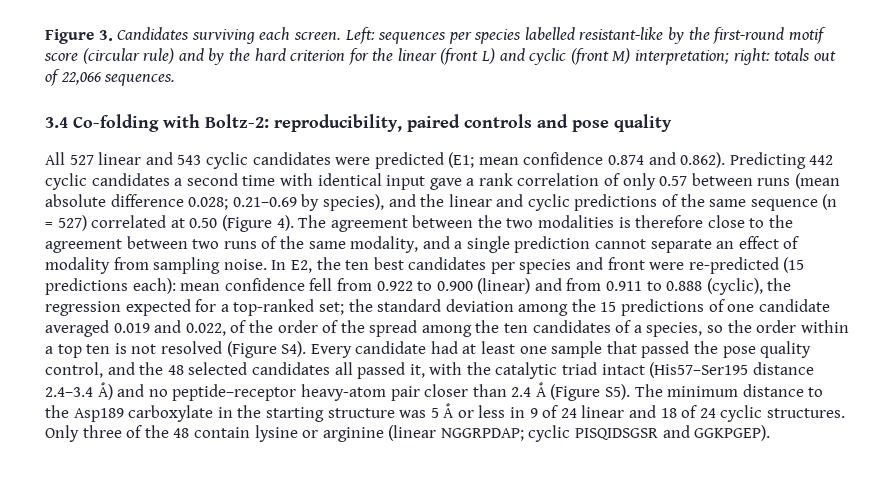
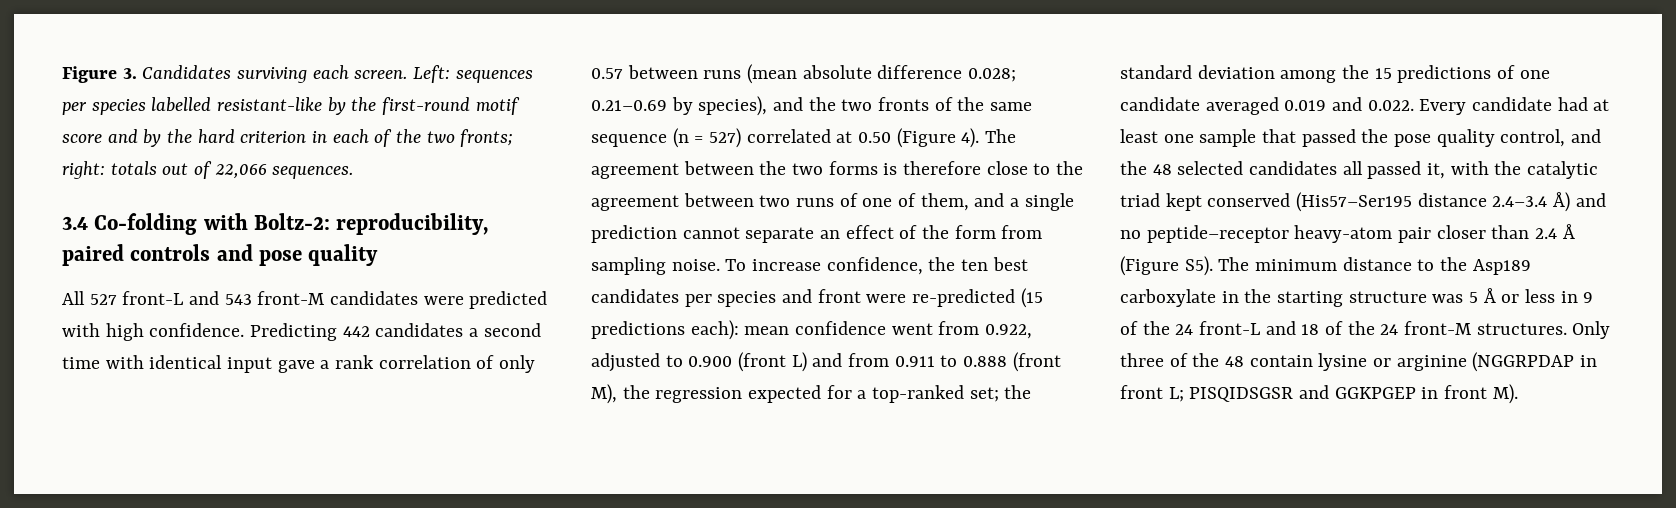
- Left: sequences per species labelled resistant-like by the first-round motif score (circular rule) and by the hard criterion for the linear (front L) and cyclic (front M) interpretation; right: totals out of 22,066 sequences.
+ Left: sequences per species labelled resistant-like by the first-round motif score and by the hard criterion in each of the two fronts; right: totals out of 22,066 sequences.
- All 527 linear and 543 cyclic candidates were predicted (E1; mean confidence 0.874 and 0.862). Predicting 442 cyclic candidates a second time with identical input gave a rank correlation of only 0.57 between runs (mean absolute difference 0.028; 0.21–0.69 by species), and the linear and cyclic predictions of the same sequence (n = 527) correlated at 0.50 (Figure 4).
+ All 527 front-L and 543 front-M candidates were predicted with high confidence. Predicting 442 candidates a second time with identical input gave a rank correlation of only 0.57 between runs (mean absolute difference 0.028; 0.21–0.69 by species), and the two fronts of the same sequence (n = 527) correlated at 0.50 (Figure 4).
- The agreement between the two modalities is therefore close to the agreement between two runs of the same modality, and a single prediction cannot separate an effect of modality from sampling noise.
+ The agreement between the two forms is therefore close to the agreement between two runs of one of them, and a single prediction cannot separate an effect of the form from sampling noise.
- In E2, the ten best candidates per species and front were re-predicted (15 predictions each):
+ To increase confidence, the ten best candidates per species and front were re-predicted (15 predictions each):
- mean confidence fell from 0.922 to 0.900 (linear) and from 0.911 to 0.888 (cyclic), the regression expected for a top-ranked set;
+ mean confidence went from 0.922, adjusted to 0.900 (front L) and from 0.911 to 0.888 (front M), the regression expected for a top-ranked set;
- the standard deviation among the 15 predictions of one candidate averaged 0.019 and 0.022, of the order of the spread among the ten candidates of a species, so the order within a top ten is not resolved (Figure S4). Every candidate had at least one sample that passed the pose quality control, and the 48 selected candidates all passed it, with the catalytic triad intact (His57–Ser195 distance 2.4–3.4 Å) and no peptide–receptor heavy-atom pair closer than 2.4 Å (Figure S5). The minimum distance to the Asp189 carboxylate in the starting structure was 5 Å or less in 9 of 24 linear and 18 of 24 cyclic structures.
+ the standard deviation among the 15 predictions of one candidate averaged 0.019 and 0.022. Every candidate had at least one sample that passed the pose quality control, and the 48 selected candidates all passed it, with the catalytic triad kept conserved (His57–Ser195 distance 2.4–3.4 Å) and no peptide–receptor heavy-atom pair closer than 2.4 Å (Figure S5). The minimum distance to the Asp189 carboxylate in the starting structure was 5 Å or less in 9 of the 24 front-L and 18 of the 24 front-M structures.
- Only three of the 48 contain lysine or arginine (linear NGGRPDAP; cyclic PISQIDSGSR and GGKPGEP).
+ Only three of the 48 contain lysine or arginine (NGGRPDAP in front L; PISQIDSGSR and GGKPGEP in front M).

